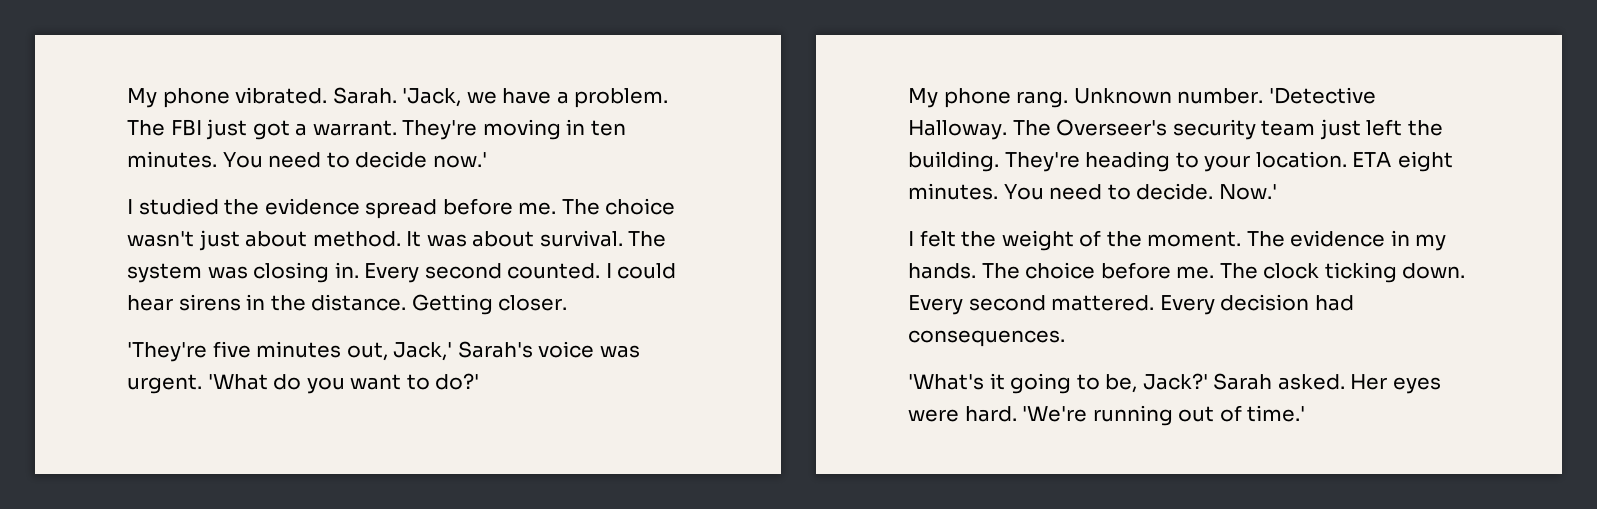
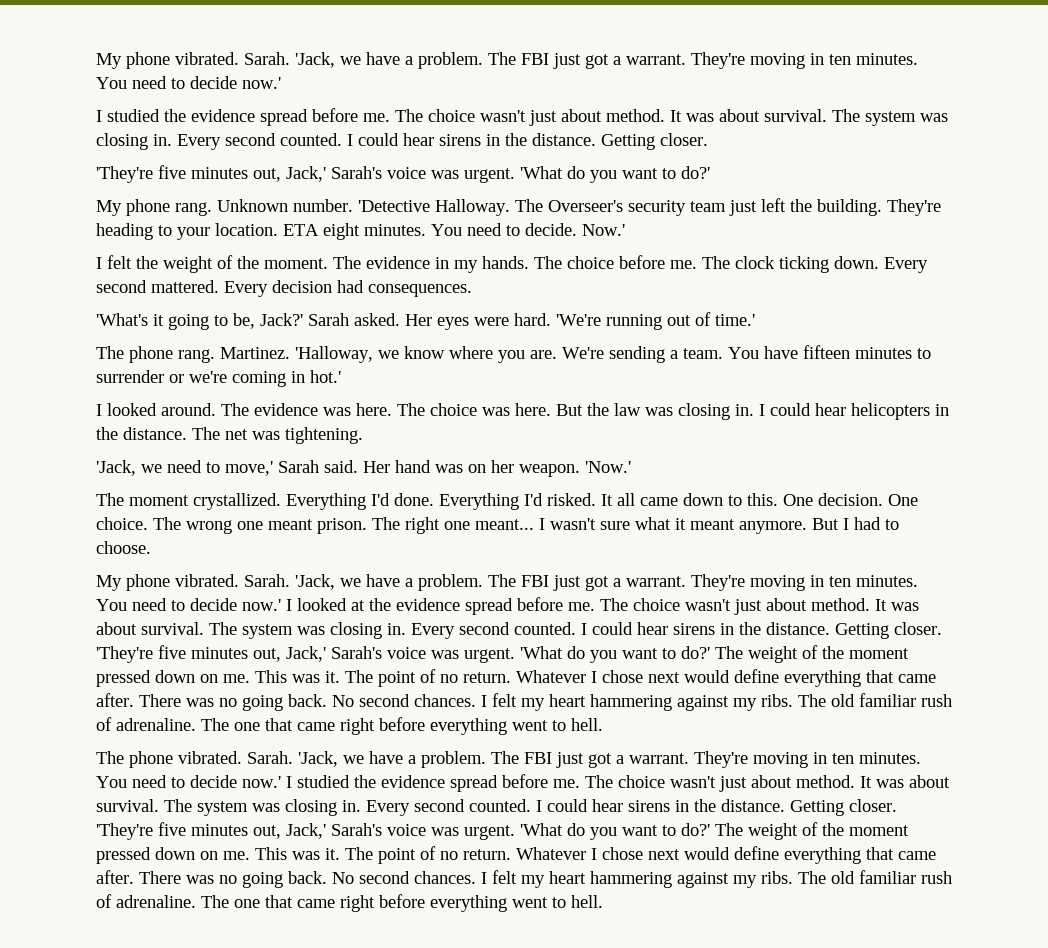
+ The phone rang. Martinez. 'Halloway, we know where you are. We're sending a team. You have fifteen minutes to surrender or we're coming in hot.'
+ I looked around. The evidence was here. The choice was here. But the law was closing in. I could hear helicopters in the distance. The net was tightening.
+ 'Jack, we need to move,' Sarah said. Her hand was on her weapon. 'Now.'
+ The moment crystallized. Everything I'd done. Everything I'd risked. It all came down to this. One decision. One choice. The wrong one meant prison. The right one meant... I wasn't sure what it meant anymore. But I had to choose.
+ My phone vibrated. Sarah. 'Jack, we have a problem. The FBI just got a warrant. They're moving in ten minutes. You need to decide now.' I looked at the evidence spread before me. The choice wasn't just about method. It was about survival. The system was closing in. Every second counted. I could hear sirens in the distance. Getting closer. 'They're five minutes out, Jack,' Sarah's voice was urgent. 'What do you want to do?' The weight of the moment pressed down on me. This was it. The point of no return. Whatever I chose next would define everything that came after. There was no going back. No second chances. I felt my heart hammering against my ribs. The old familiar rush of adrenaline. The one that came right before everything went to hell.
+ The phone vibrated. Sarah. 'Jack, we have a problem. The FBI just got a warrant. They're moving in ten minutes. You need to decide now.' I studied the evidence spread before me. The choice wasn't just about method. It was about survival. The system was closing in. Every second counted. I could hear sirens in the distance. Getting closer. 'They're five minutes out, Jack,' Sarah's voice was urgent. 'What do you want to do?' The weight of the moment pressed down on me. This was it. The point of no return. Whatever I chose next would define everything that came after. There was no going back. No second chances. I felt my heart hammering against my ribs. The old familiar rush of adrenaline. The one that came right before everything went to hell.

